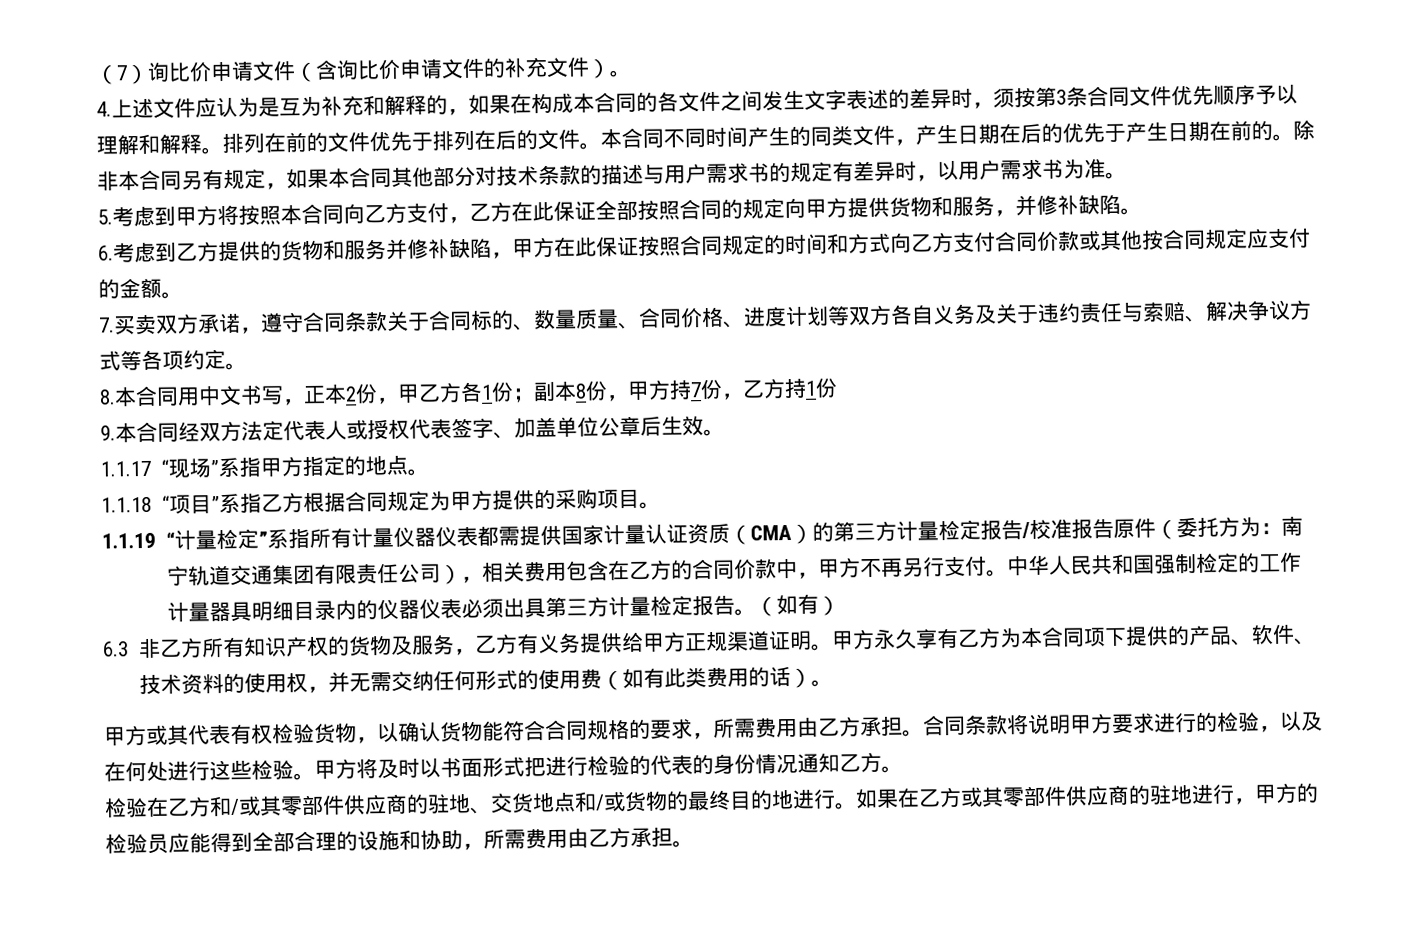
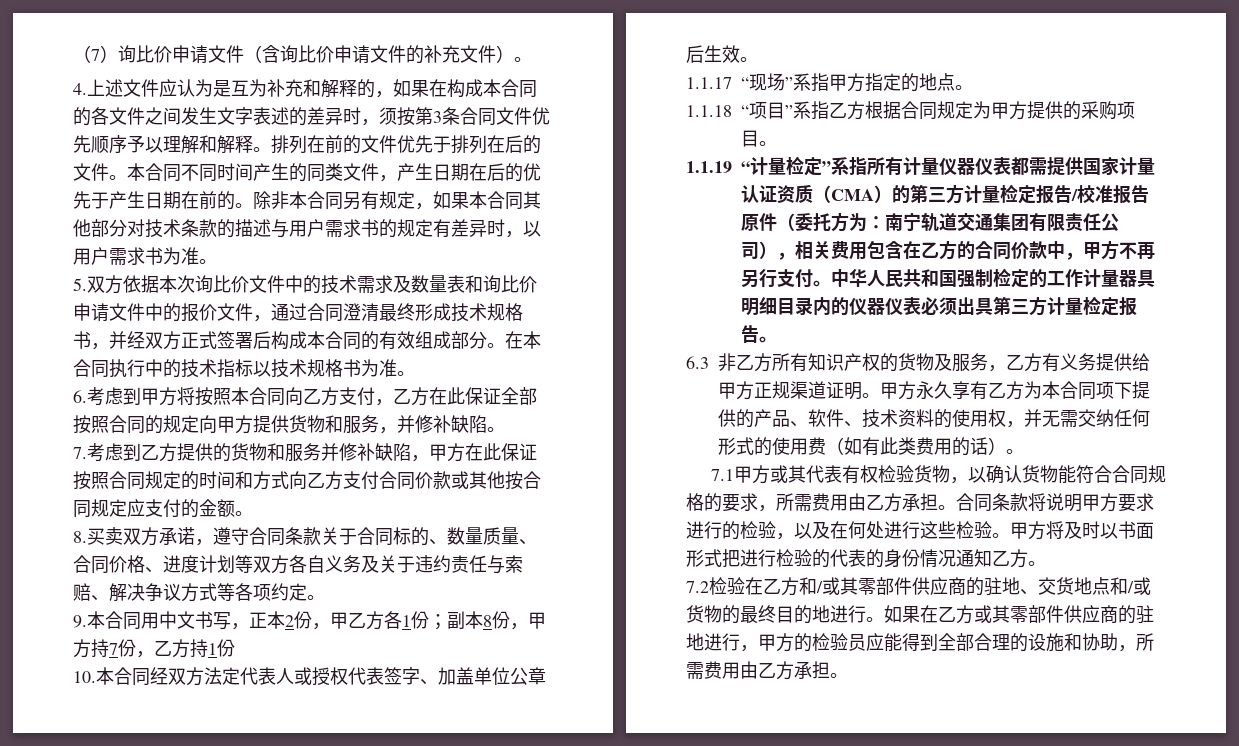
- 5.考虑到甲方将按照本合同向乙方支付，乙方在此保证全部按照合同的规定向甲方提供货物和服务，并修补缺陷。
+ 5.双方依据本次询比价文件中的技术需求及数量表和询比价申请文件中的报价文件，通过合同澄清最终形成技术规格书，并经双方正式签署后构成本合同的有效组成部分。在本合同执行中的技术指标以技术规格书为准。
+ 6.考虑到甲方将按照本合同向乙方支付，乙方在此保证全部按照合同的规定向甲方提供货物和服务，并修补缺陷。
- 6.考虑到乙方提供的货物和服务并修补缺陷，甲方在此保证按照合同规定的时间和方式向乙方支付合同价款或其他按合同规定应支付的金额。
+ 7.考虑到乙方提供的货物和服务并修补缺陷，甲方在此保证按照合同规定的时间和方式向乙方支付合同价款或其他按合同规定应支付的金额。
- 7.买卖双方承诺，遵守合同条款关于合同标的、数量质量、合同价格、进度计划等双方各自义务及关于违约责任与索赔、解决争议方式等各项约定。
+ 8.买卖双方承诺，遵守合同条款关于合同标的、数量质量、合同价格、进度计划等双方各自义务及关于违约责任与索赔、解决争议方式等各项约定。
- 8.本合同用中文书写，正本2份，甲乙方各1份；副本8份，甲方持7份，乙方持1份
+ 9.本合同用中文书写，正本2份，甲乙方各1份；副本8份，甲方持7份，乙方持1份
- 9.本合同经双方法定代表人或授权代表签字、加盖单位公章后生效。
+ 10.本合同经双方法定代表人或授权代表签字、加盖单位公章后生效。
- （如有）
- 甲方或其代表有权检验货物，以确认货物能符合合同规格的要求，所需费用由乙方承担。
+ 7.1甲方或其代表有权检验货物，以确认货物能符合合同规格的要求，所需费用由乙方承担。
- 检验在乙方和/或其零部件供应商的驻地、交货地点和/或货物的最终目的地进行。
+ 7.2检验在乙方和/或其零部件供应商的驻地、交货地点和/或货物的最终目的地进行。

